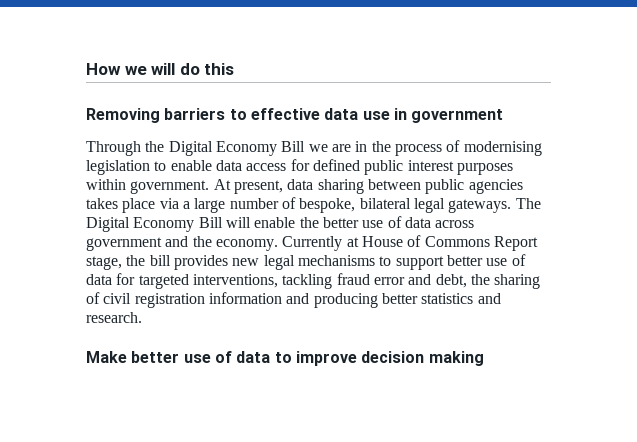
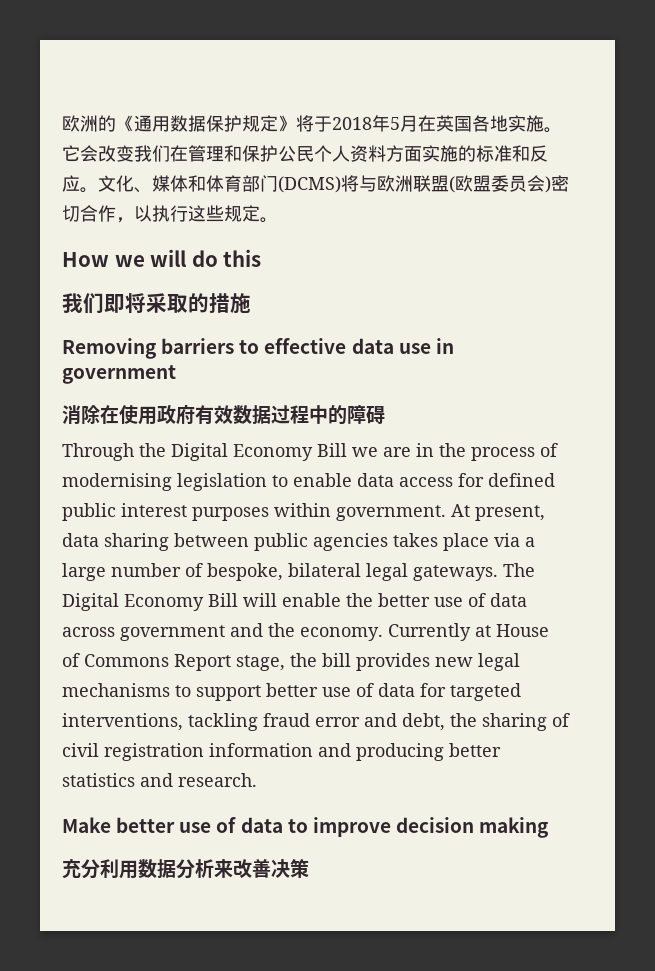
+ 欧洲的《通用数据保护规定》将于2018年5月在英国各地实施。它会改变我们在管理和保护公民个人资料方面实施的标准和反应。文化、媒体和体育部门(DCMS)将与欧洲联盟(欧盟委员会)密切合作，以执行这些规定。
+ 我们即将采取的措施
+ 消除在使用政府有效数据过程中的障碍
+ 充分利用数据分析来改善决策

